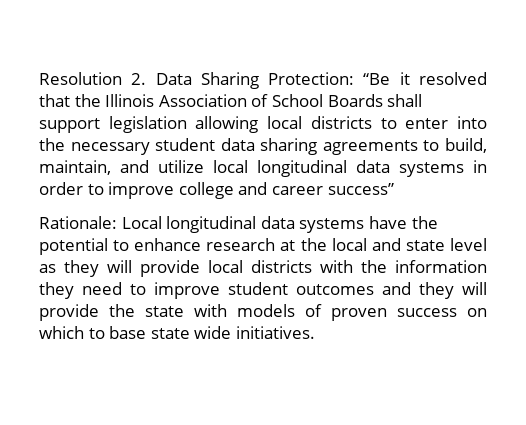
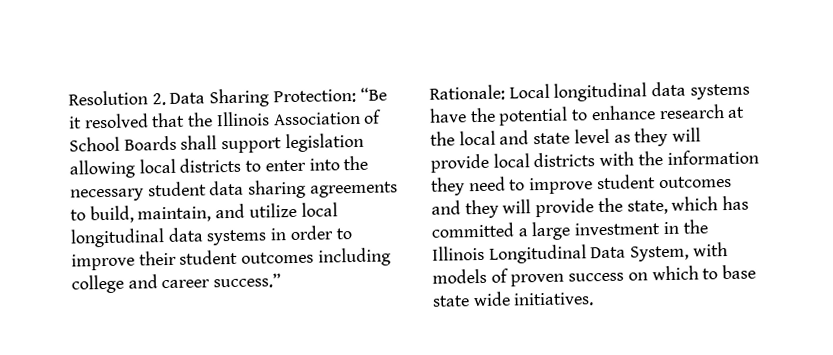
- Resolution 2. Data Sharing Protection: “Be it resolved that the Illinois Association of School Boards shall support legislation allowing local districts to enter into the necessary student data sharing agreements to build, maintain, and utilize local longitudinal data systems in order to improve college and career success”
+ Resolution 2. Data Sharing Protection: “Be it resolved that the Illinois Association of School Boards shall support legislation allowing local districts to enter into the necessary student data sharing agreements to build, maintain, and utilize local longitudinal data systems in order to improve their student outcomes including college and career success.”
- Rationale: Local longitudinal data systems have the potential to enhance research at the local and state level as they will provide local districts with the information they need to improve student outcomes and they will provide the state with models of proven success on which to base state wide initiatives.
+ Rationale: Local longitudinal data systems have the potential to enhance research at the local and state level as they will provide local districts with the information they need to improve student outcomes and they will provide the state, which has committed a large investment in the Illinois Longitudinal Data System, with models of proven success on which to base state wide initiatives.

